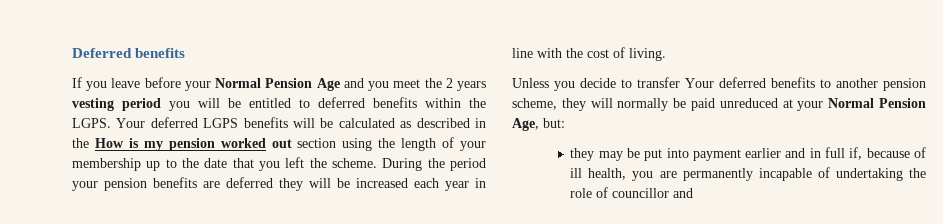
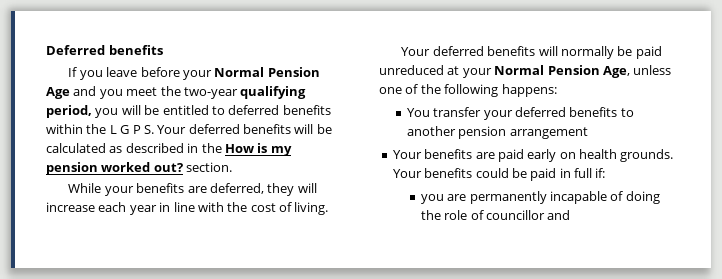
- If you leave before your Normal Pension Age and you meet the 2 years vesting period you will be entitled to deferred benefits within the LGPS. Your deferred LGPS benefits will be calculated as described in the How is my pension worked out section using the length of your membership up to the date that you left the scheme. During the period your pension benefits are deferred they will be increased each year in line with the cost of living.
+ If you leave before your Normal Pension Age and you meet the two-year qualifying period, you will be entitled to deferred benefits within the L G P S. Your deferred benefits will be calculated as described in the How is my pension worked out? section.
+ While your benefits are deferred, they will increase each year in line with the cost of living.
- Unless you decide to transfer Your deferred benefits to another pension scheme, they will normally be paid unreduced at your Normal Pension Age, but:
- they may be put into payment earlier and in full if, because of ill health, you are permanently incapable of undertaking the role of councillor and
+ Your deferred benefits will normally be paid unreduced at your Normal Pension Age, unless one of the following happens:
+ You transfer your deferred benefits to another pension arrangement
+ Your benefits are paid early on health grounds. Your benefits could be paid in full if:
+ you are permanently incapable of doing the role of councillor and

